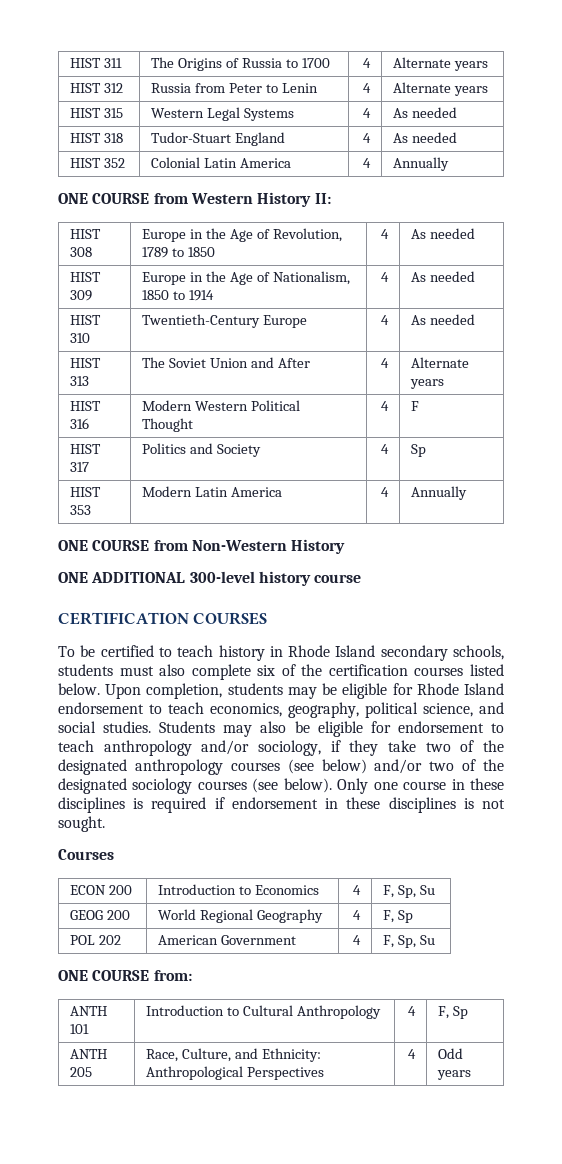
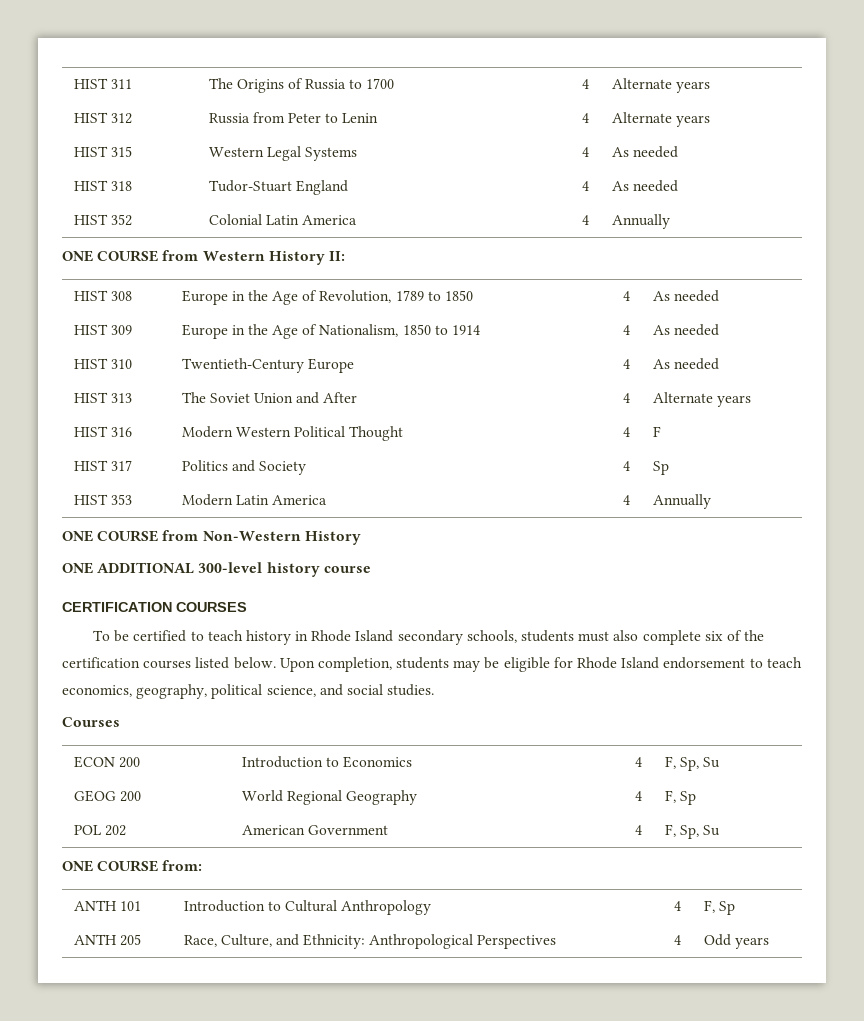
- Students may also be eligible for endorsement to teach anthropology and/or sociology, if they take two of the designated anthropology courses (see below) and/or two of the designated sociology courses (see below). Only one course in these disciplines is required if endorsement in these disciplines is not sought.

